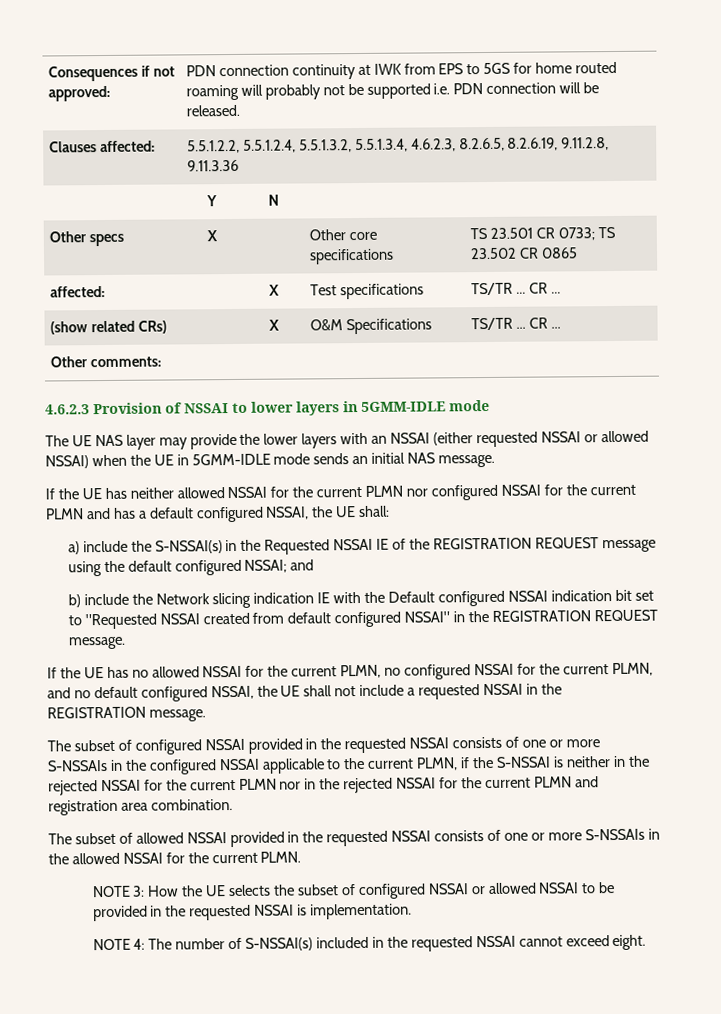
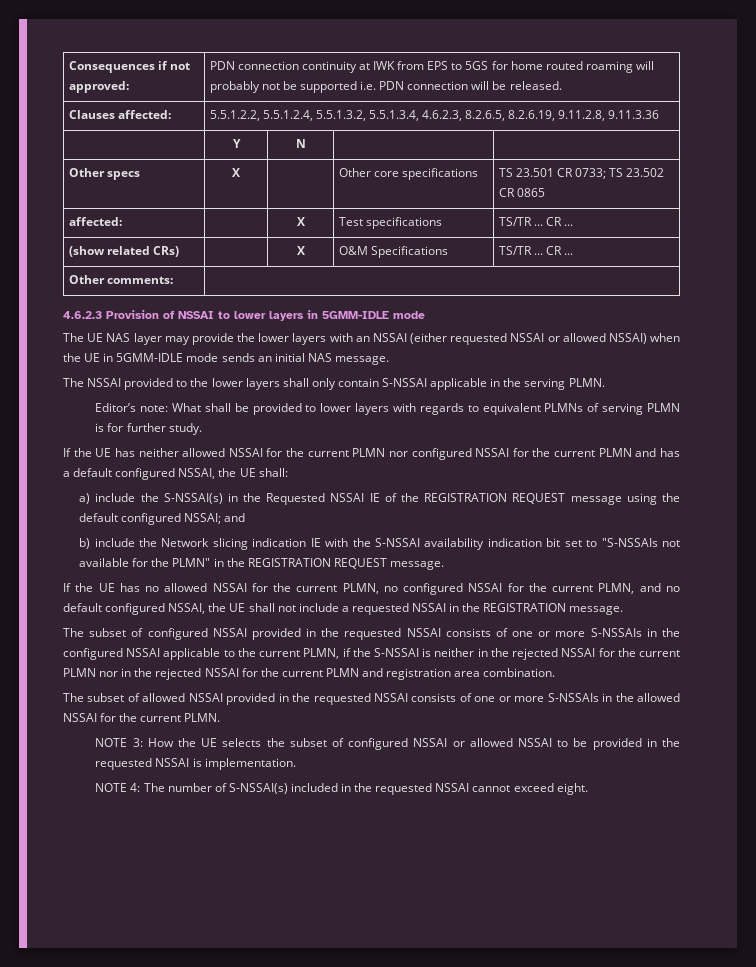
+ The NSSAI provided to the lower layers shall only contain S-NSSAI applicable in the serving PLMN.
+ Editor’s note: What shall be provided to lower layers with regards to equivalent PLMNs of serving PLMN is for further study.
- b) include the Network slicing indication IE with the Default configured NSSAI indication bit set to "Requested NSSAI created from default configured NSSAI" in the REGISTRATION REQUEST message.
+ b) include the Network slicing indication IE with the S-NSSAI availability indication bit set to "S-NSSAIs not available for the PLMN" in the REGISTRATION REQUEST message.

